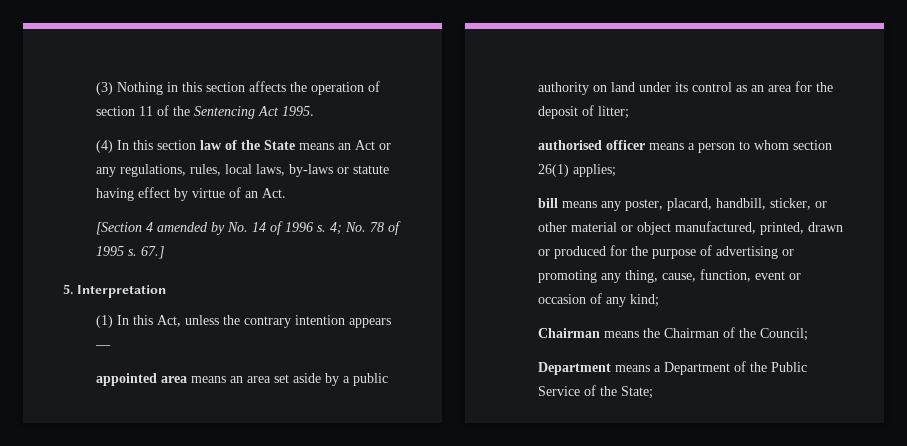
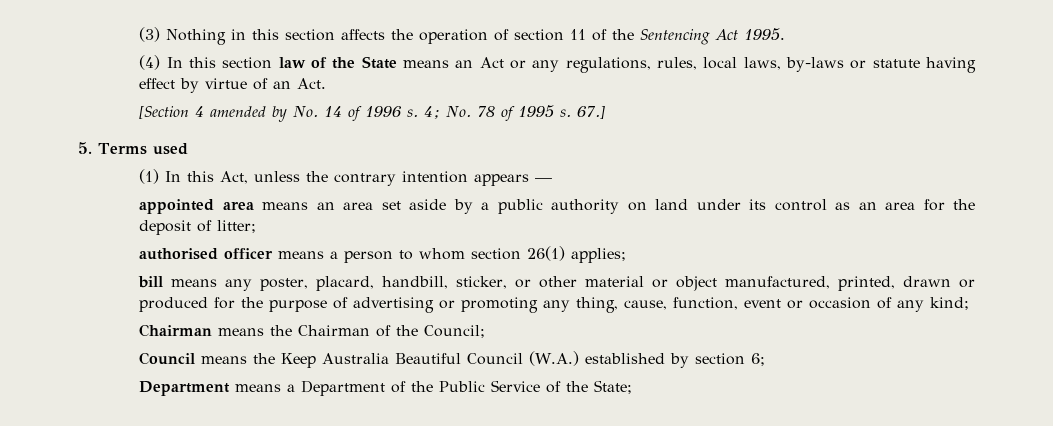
- 5. Interpretation
+ 5. Terms used
+ Council means the Keep Australia Beautiful Council (W.A.) established by section 6;

